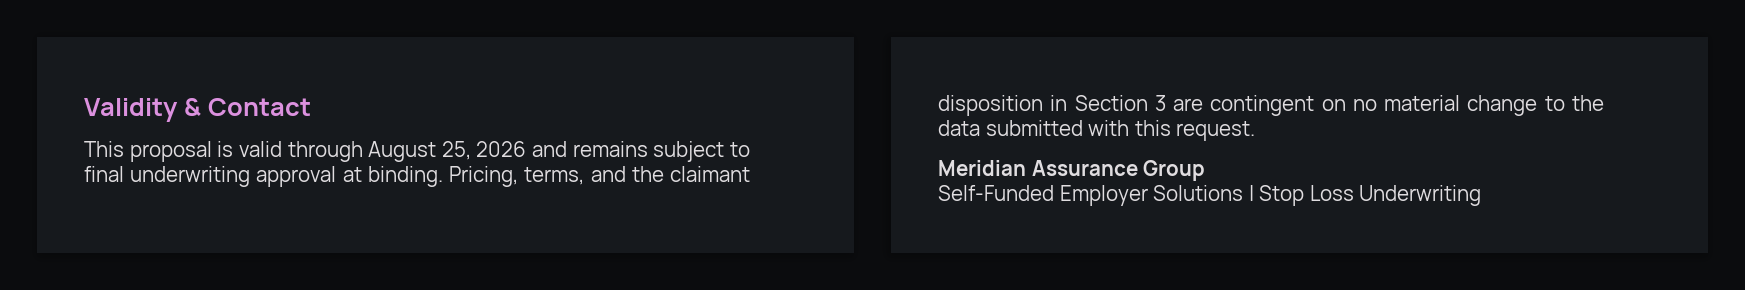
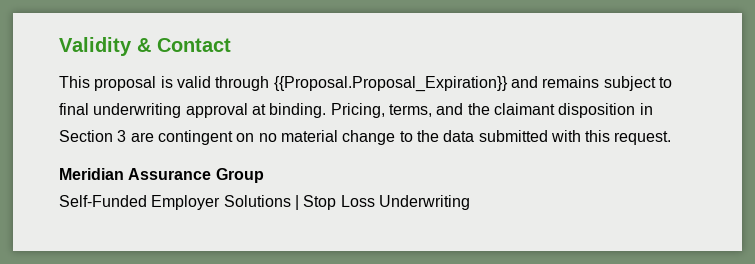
- This proposal is valid through August 25, 2026 and remains subject to final underwriting approval at binding.
+ This proposal is valid through {{Proposal.Proposal_Expiration}} and remains subject to final underwriting approval at binding.

